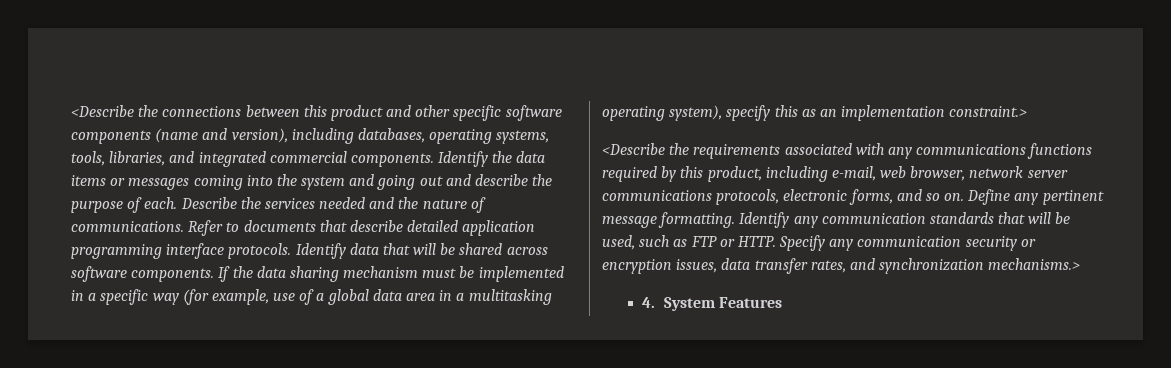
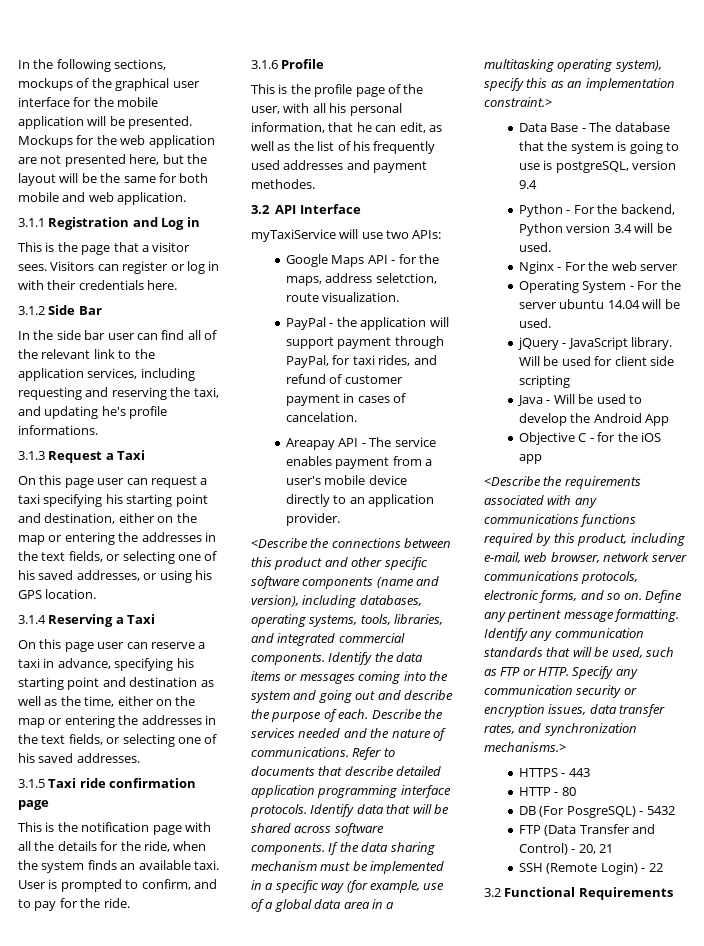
+ In the following sections, mockups of the graphical user interface for the mobile application will be presented. Mockups for the web application are not presented here, but the layout will be the same for both mobile and web application.
+ 3.1.1 Registration and Log in
+ This is the page that a visitor sees. Visitors can register or log in with their credentials here.
+ 3.1.2 Side Bar
+ In the side bar user can find all of the relevant link to the application services, including requesting and reserving the taxi, and updating he's profile informations.
+ 3.1.3 Request a Taxi
+ On this page user can request a taxi specifying his starting point and destination, either on the map or entering the addresses in the text fields, or selecting one of his saved addresses, or using his GPS location.
+ 3.1.4 Reserving a Taxi
+ On this page user can reserve a taxi in advance, specifying his starting point and destination as well as the time, either on the map or entering the addresses in the text fields, or selecting one of his saved addresses.
+ 3.1.5 Taxi ride confirmation page
+ This is the notification page with all the details for the ride, when the system finds an available taxi. User is prompted to confirm, and to pay for the ride.
+ 3.1.6 Profile
+ This is the profile page of the user, with all his personal information, that he can edit, as well as the list of his frequently used addresses and payment methodes.
+ 3.2 API Interface
+ myTaxiService will use two APIs:
+ Google Maps API - for the maps, address seletction, route visualization.
+ PayPal - the application will support payment through PayPal, for taxi rides, and refund of customer payment in cases of cancelation.
+ Areapay API - The service enables payment from a user's mobile device directly to an application provider.
+ Data Base - The database that the system is going to use is postgreSQL, version 9.4
+ Python - For the backend, Python version 3.4 will be used.
+ Nginx - For the web server
+ Operating System - For the server ubuntu 14.04 will be used.
+ jQuery - JavaScript library. Will be used for client side scripting
+ Java - Will be used to develop the Android App
+ Objective C - for the iOS app
- 4. System Features
+ HTTPS - 443
+ HTTP - 80
+ DB (For PosgreSQL) - 5432
+ FTP (Data Transfer and Control) - 20, 21
+ SSH (Remote Login) - 22
+ 3.2 Functional Requirements

